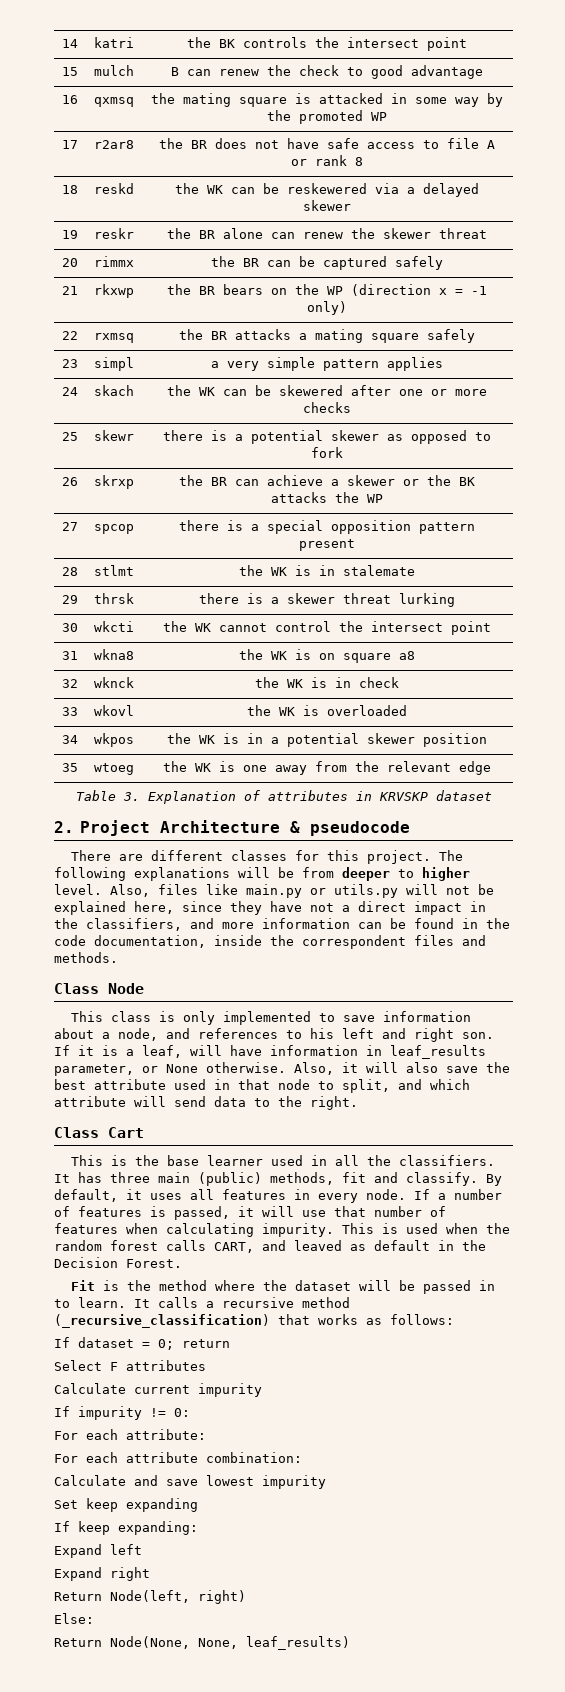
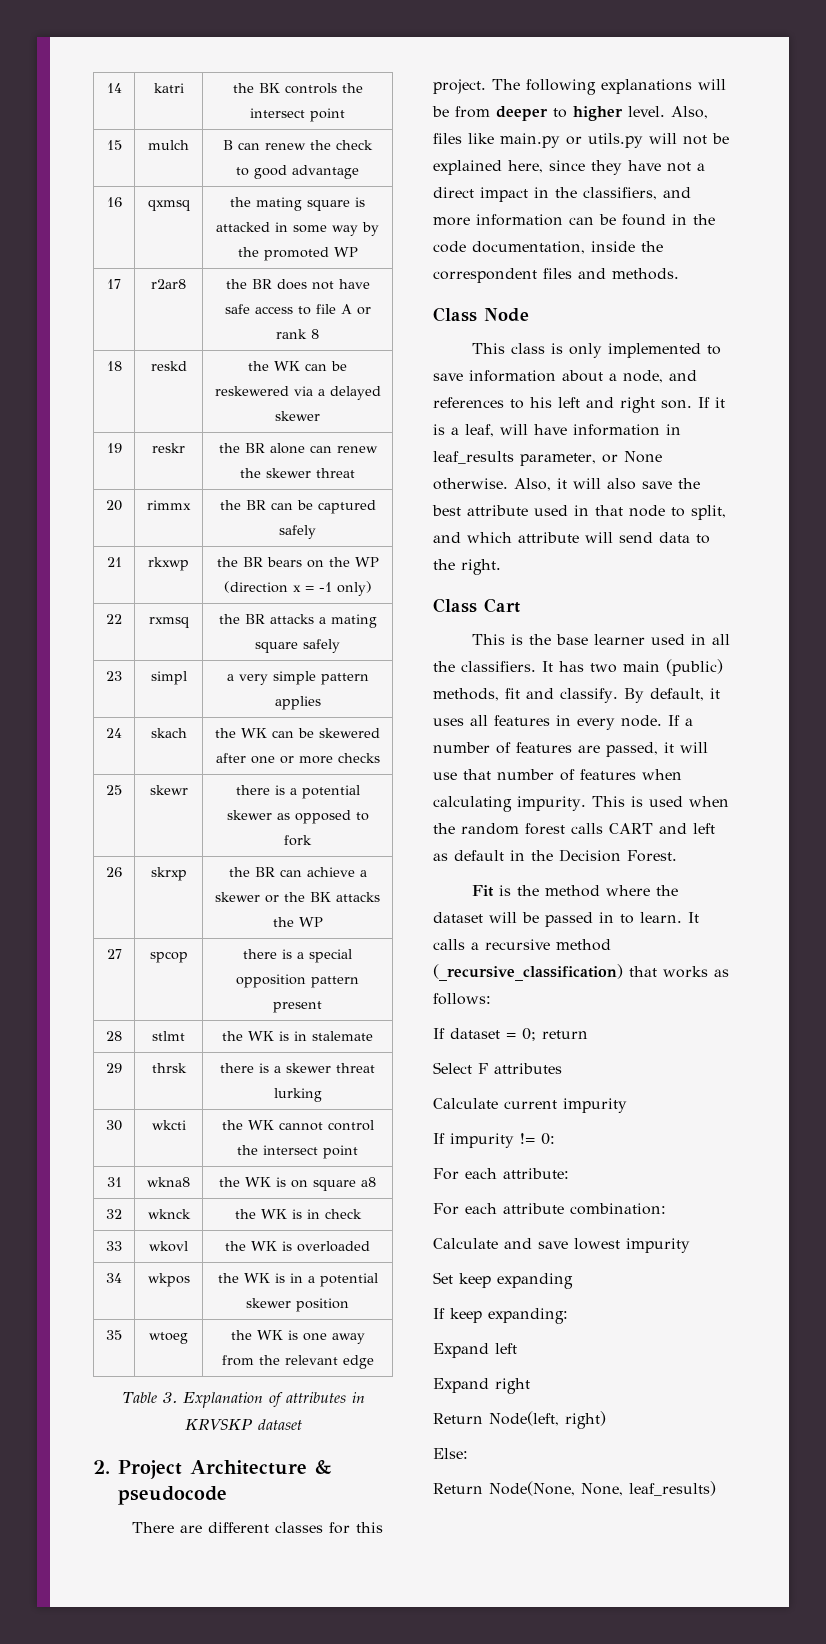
- It has three main (public) methods, fit and classify.
+ It has two main (public) methods, fit and classify.
- If a number of features is passed, it will use that number of features when calculating impurity.
+ If a number of features are passed, it will use that number of features when calculating impurity.
- This is used when the random forest calls CART, and leaved as default in the Decision Forest.
+ This is used when the random forest calls CART and left as default in the Decision Forest.

